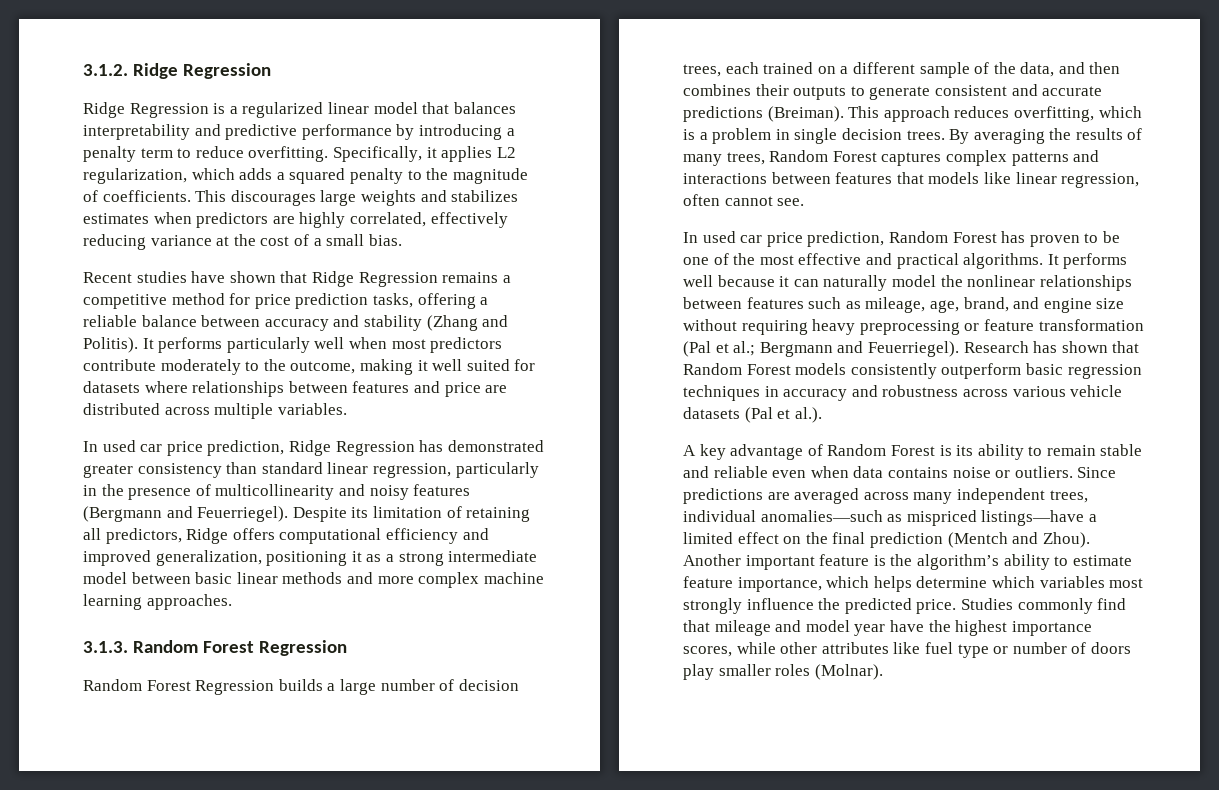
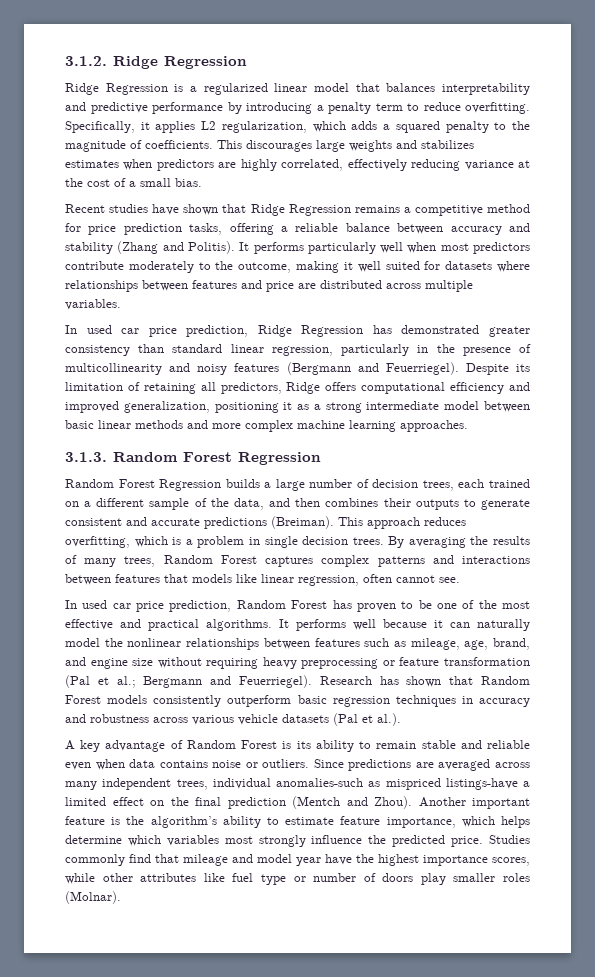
- Since predictions are averaged across many independent trees, individual anomalies—such as mispriced listings—have a limited effect on the final prediction (Mentch and Zhou).
+ Since predictions are averaged across many independent trees, individual anomalies-such as mispriced listings-have a limited effect on the final prediction (Mentch and Zhou).

